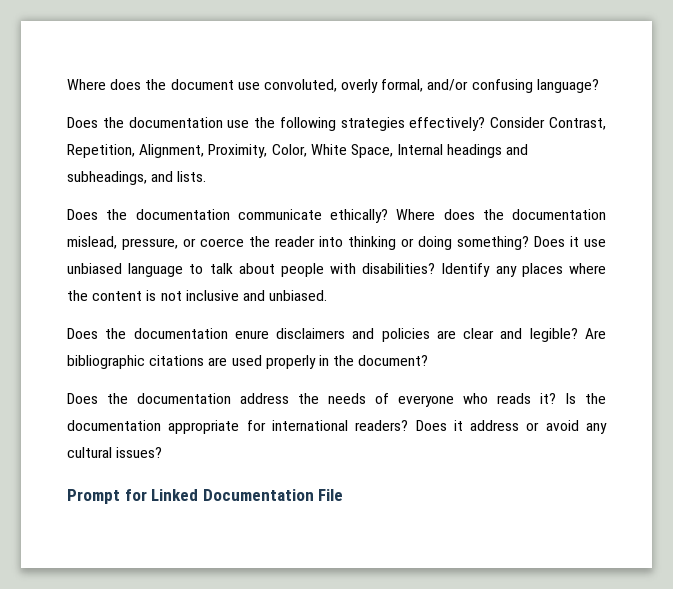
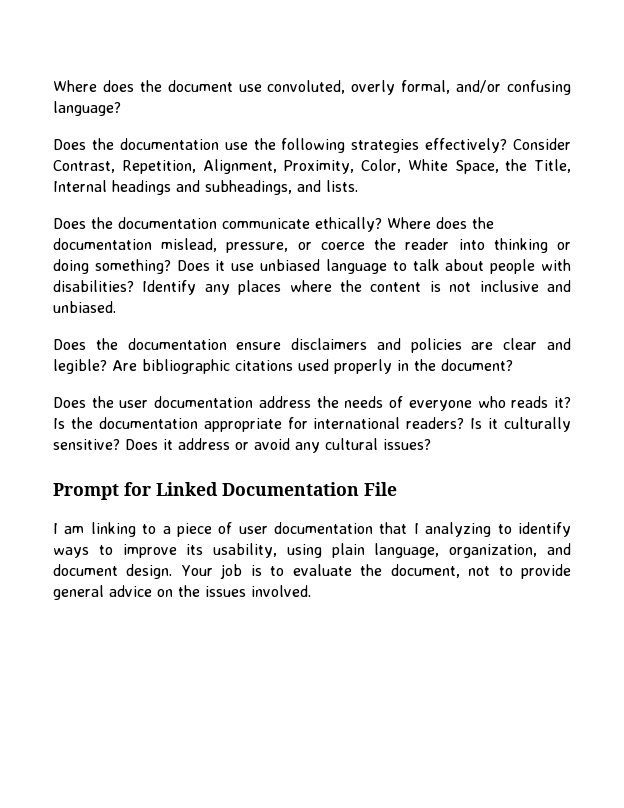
- Consider Contrast, Repetition, Alignment, Proximity, Color, White Space, Internal headings and subheadings, and lists.
+ Consider Contrast, Repetition, Alignment, Proximity, Color, White Space, the Title, Internal headings and subheadings, and lists.
- Does the documentation enure disclaimers and policies are clear and legible?
+ Does the documentation ensure disclaimers and policies are clear and legible?
- Are bibliographic citations are used properly in the document?
+ Are bibliographic citations used properly in the document?
- Does the documentation address the needs of everyone who reads it?
+ Does the user documentation address the needs of everyone who reads it?
+ Is it culturally sensitive?
+ I am linking to a piece of user documentation that I analyzing to identify ways to improve its usability, using plain language, organization, and document design. Your job is to evaluate the document, not to provide general advice on the issues involved.

